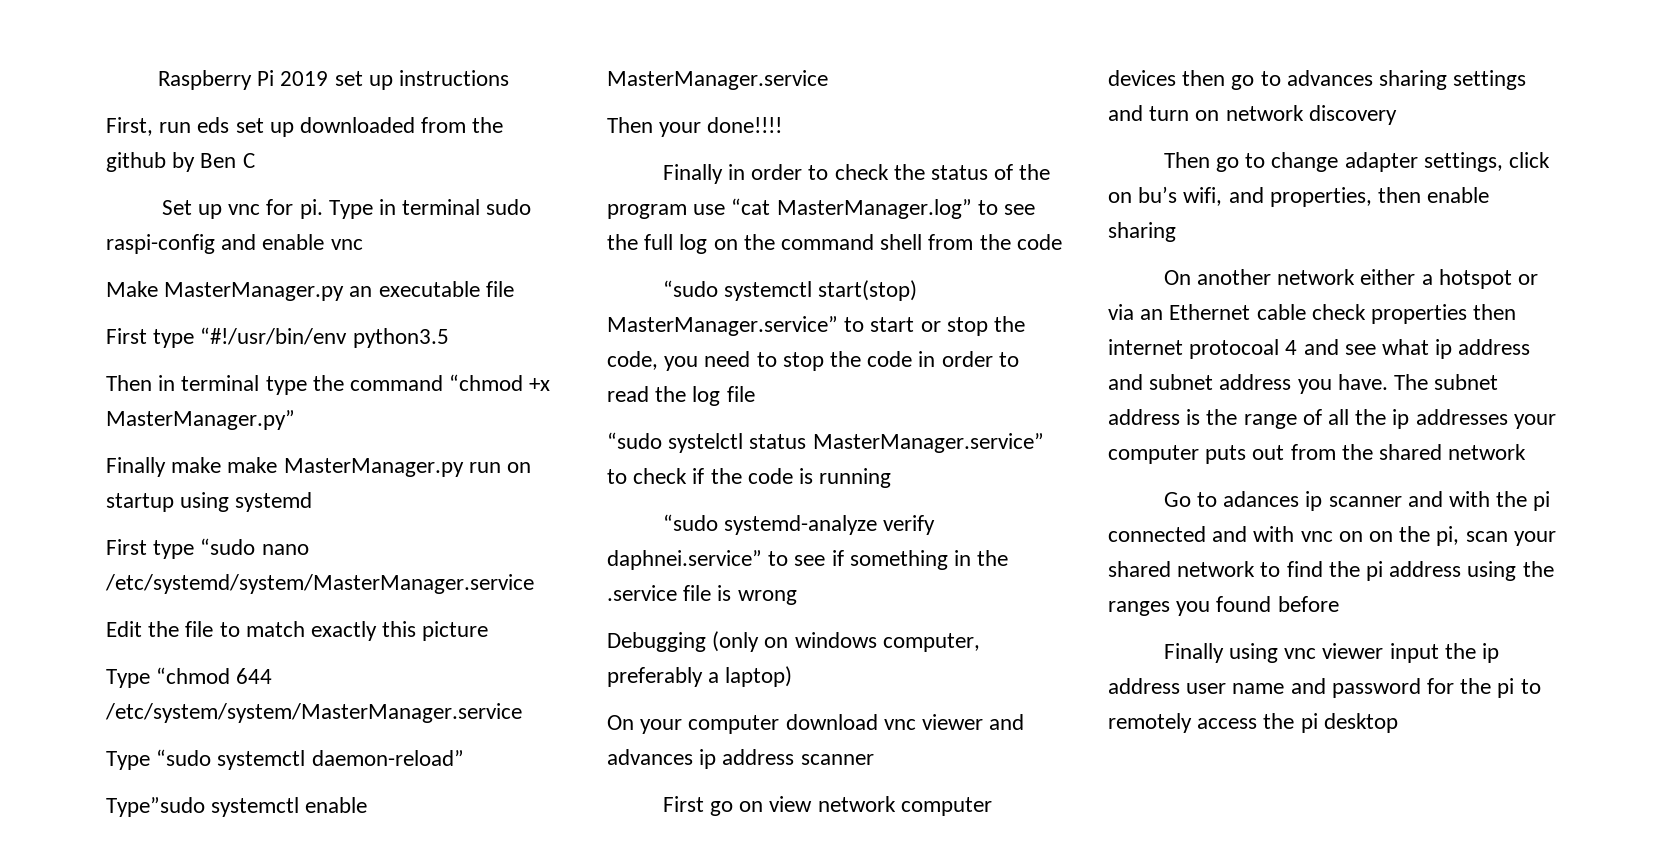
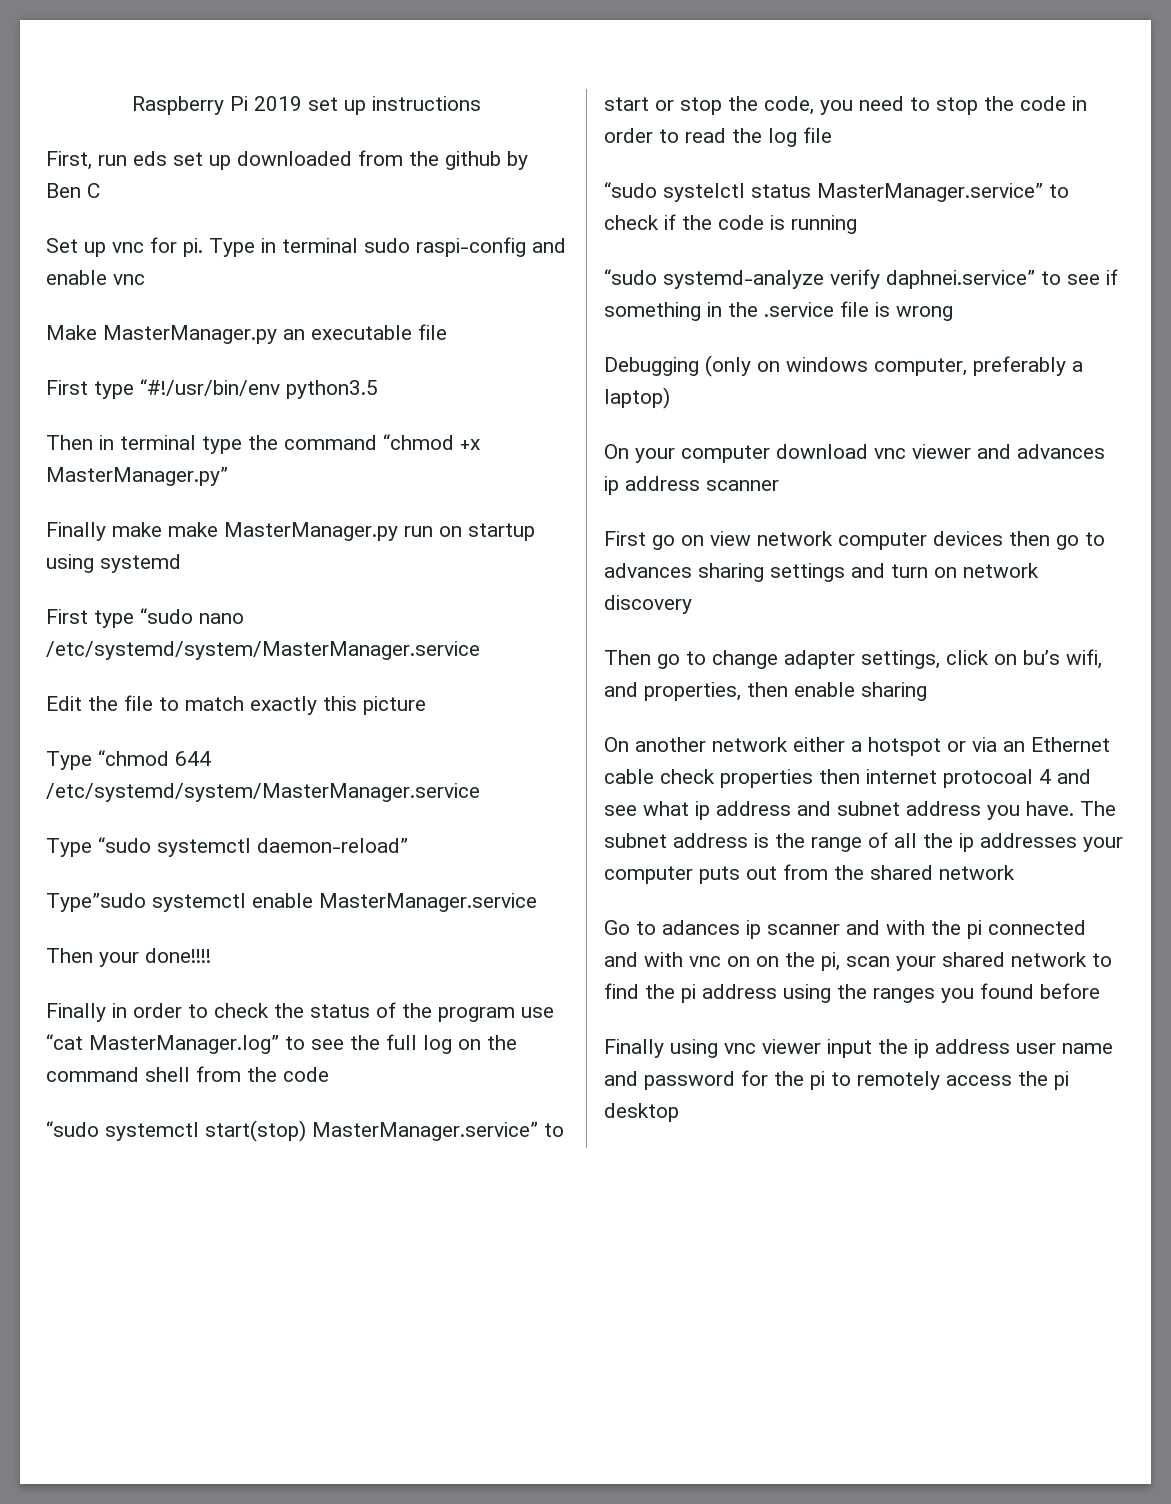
- Type “chmod 644 /etc/system/system/MasterManager.service
+ Type “chmod 644 /etc/systemd/system/MasterManager.service

